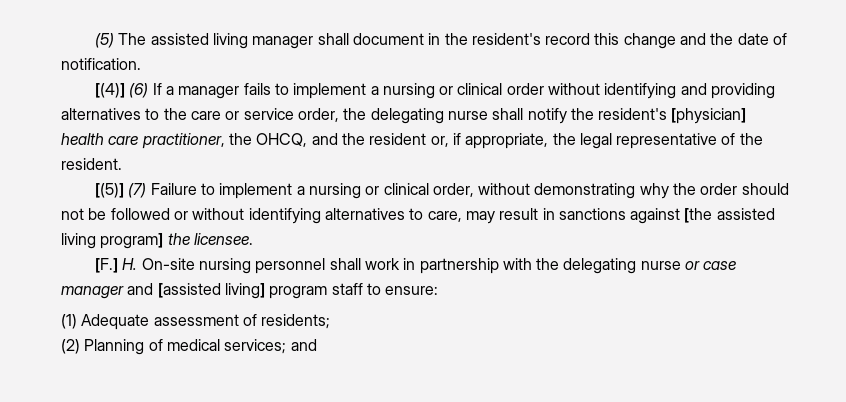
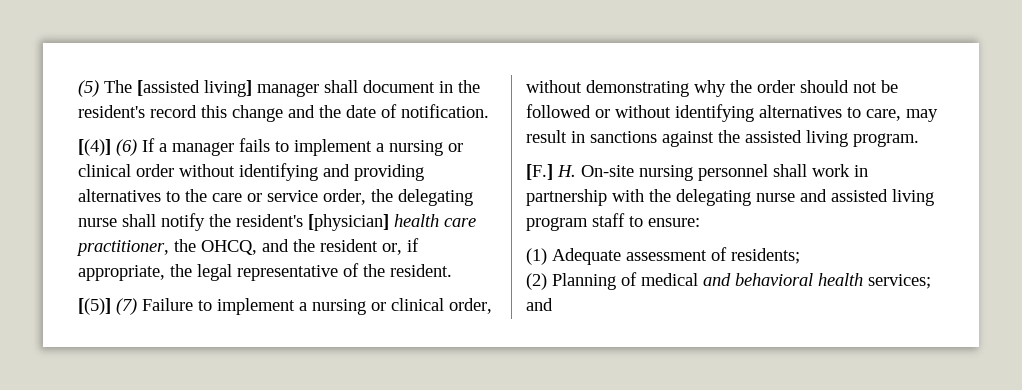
- (5) The assisted living manager shall document in the resident's record this change and the date of notification.
+ (5) The [assisted living] manager shall document in the resident's record this change and the date of notification.
- [(5)] (7) Failure to implement a nursing or clinical order, without demonstrating why the order should not be followed or without identifying alternatives to care, may result in sanctions against [the assisted living program] the licensee.
+ [(5)] (7) Failure to implement a nursing or clinical order, without demonstrating why the order should not be followed or without identifying alternatives to care, may result in sanctions against the assisted living program.
- [F.] H. On-site nursing personnel shall work in partnership with the delegating nurse or case manager and [assisted living] program staff to ensure:
+ [F.] H. On-site nursing personnel shall work in partnership with the delegating nurse and assisted living program staff to ensure:
- (2) Planning of medical services; and
+ (2) Planning of medical and behavioral health services; and

